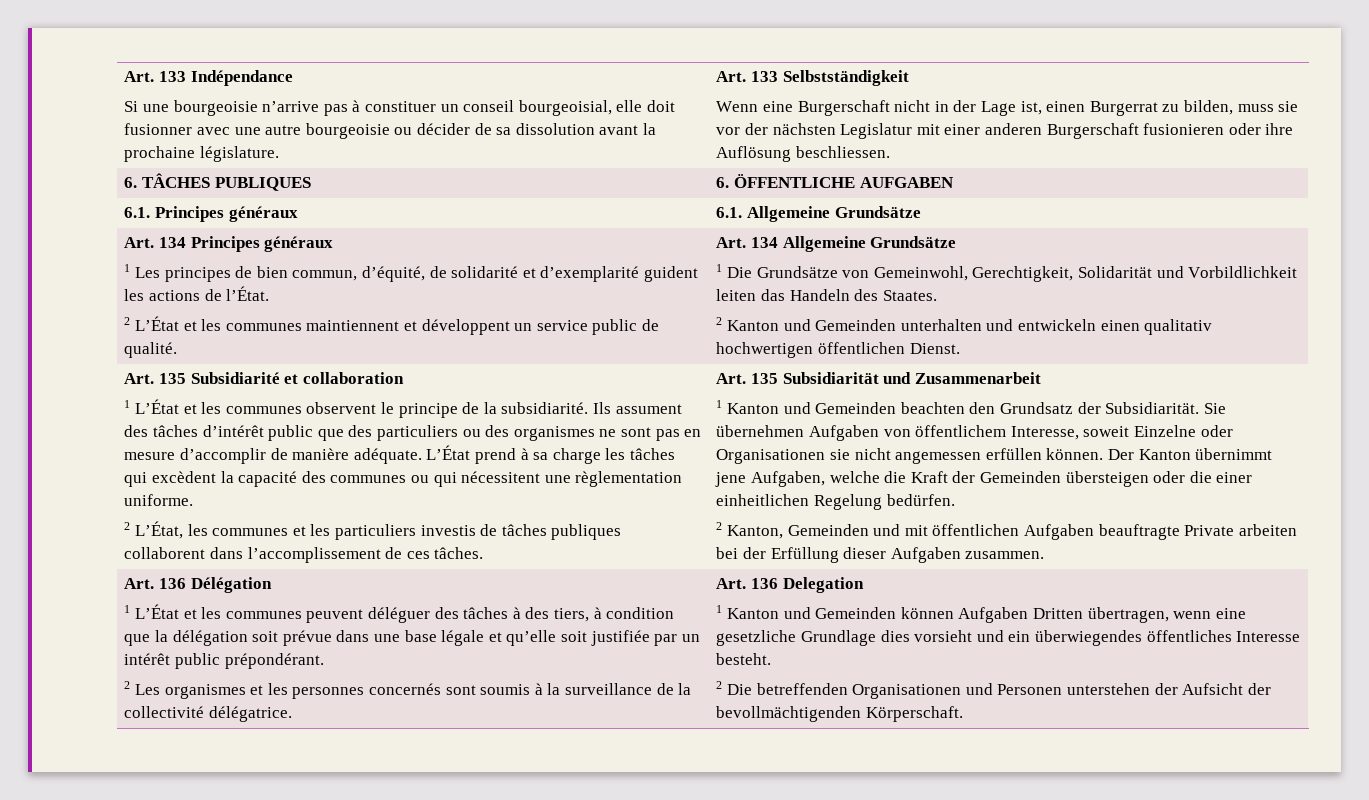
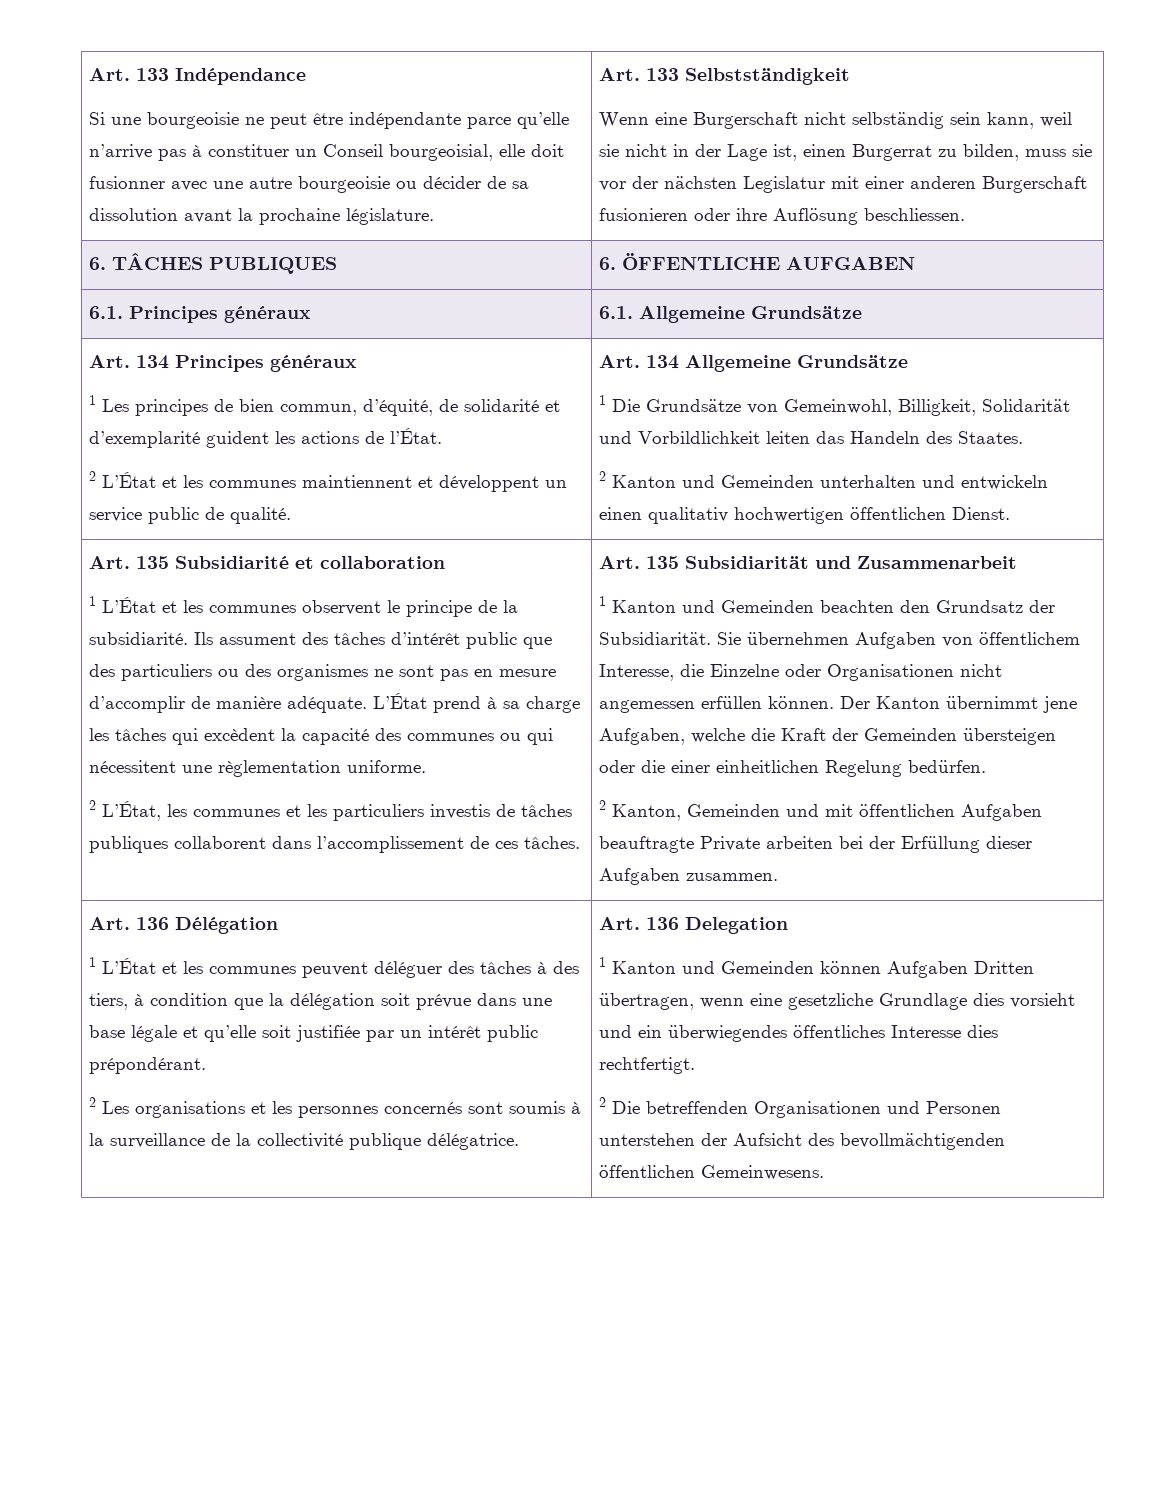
- Si une bourgeoisie n’arrive pas à constituer un conseil bourgeoisial, elle doit fusionner avec une autre bourgeoisie ou décider de sa dissolution avant la prochaine législature.
+ Si une bourgeoisie ne peut être indépendante parce qu’elle n’arrive pas à constituer un Conseil bourgeoisial, elle doit fusionner avec une autre bourgeoisie ou décider de sa dissolution avant la prochaine législature.
- Wenn eine Burgerschaft nicht in der Lage ist, einen Burgerrat zu bilden, muss sie vor der nächsten Legislatur mit einer anderen Burgerschaft fusionieren oder ihre Auflösung beschliessen.
+ Wenn eine Burgerschaft nicht selbständig sein kann, weil sie nicht in der Lage ist, einen Burgerrat zu bilden, muss sie vor der nächsten Legislatur mit einer anderen Burgerschaft fusionieren oder ihre Auflösung beschliessen.
- 1 Die Grundsätze von Gemeinwohl, Gerechtigkeit, Solidarität und Vorbildlichkeit leiten das Handeln des Staates.
+ 1 Die Grundsätze von Gemeinwohl, Billigkeit, Solidarität und Vorbildlichkeit leiten das Handeln des Staates.
- Sie übernehmen Aufgaben von öffentlichem Interesse, soweit Einzelne oder Organisationen sie nicht angemessen erfüllen können.
+ Sie übernehmen Aufgaben von öffentlichem Interesse, die Einzelne oder Organisationen nicht angemessen erfüllen können.
- 2 Les organismes et les personnes concernés sont soumis à la surveillance de la collectivité délégatrice.
+ 2 Les organisations et les personnes concernés sont soumis à la surveillance de la collectivité publique délégatrice.
- 1 Kanton und Gemeinden können Aufgaben Dritten übertragen, wenn eine gesetzliche Grundlage dies vorsieht und ein überwiegendes öffentliches Interesse besteht.
+ 1 Kanton und Gemeinden können Aufgaben Dritten übertragen, wenn eine gesetzliche Grundlage dies vorsieht und ein überwiegendes öffentliches Interesse dies rechtfertigt.
- 2 Die betreffenden Organisationen und Personen unterstehen der Aufsicht der bevollmächtigenden Körperschaft.
+ 2 Die betreffenden Organisationen und Personen unterstehen der Aufsicht des bevollmächtigenden öffentlichen Gemeinwesens.

